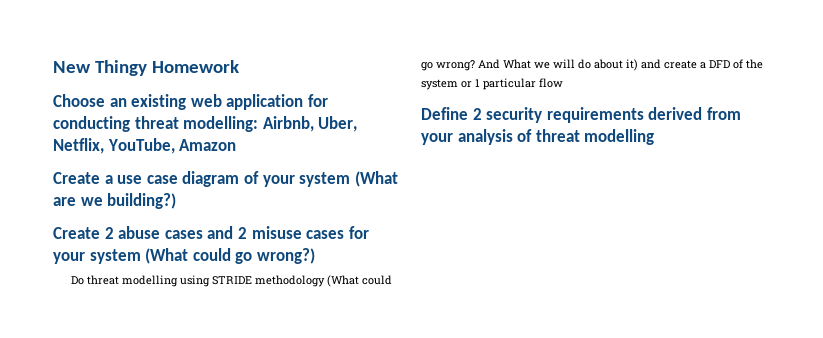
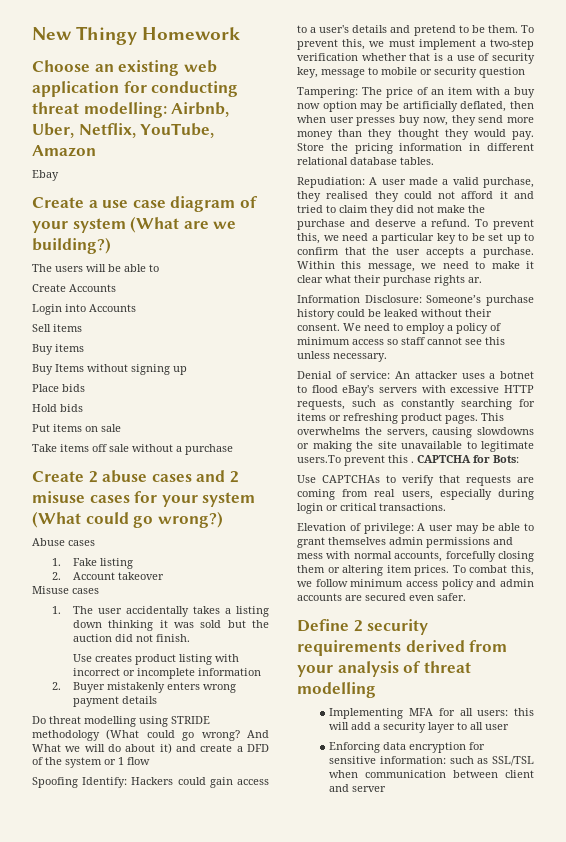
+ Ebay
+ The users will be able to
+ Create Accounts
+ Login into Accounts
+ Sell items
+ Buy items
+ Buy Items without signing up
+ Place bids
+ Hold bids
+ Put items on sale
+ Take items off sale without a purchase
+ Abuse cases
+ 1. Fake listing
+ 2. Account takeover
+ Misuse cases
+ 1. The user accidentally takes a listing down thinking it was sold but the auction did not finish.
+ Use creates product listing with incorrect or incomplete information
+ 2. Buyer mistakenly enters wrong payment details
- And What we will do about it) and create a DFD of the system or 1 particular flow
+ And What we will do about it) and create a DFD of the system or 1 flow
+ Spoofing Identify: Hackers could gain access to a user's details and pretend to be them. To prevent this, we must implement a two-step verification whether that is a use of security key, message to mobile or security question
+ Tampering: The price of an item with a buy now option may be artificially deflated, then when user presses buy now, they send more money than they thought they would pay. Store the pricing information in different relational database tables.
+ Repudiation: A user made a valid purchase, they realised they could not afford it and tried to claim they did not make the purchase and deserve a refund. To prevent this, we need a particular key to be set up to confirm that the user accepts a purchase. Within this message, we need to make it clear what their purchase rights ar.
+ Information Disclosure: Someone’s purchase history could be leaked without their consent. We need to employ a policy of minimum access so staff cannot see this unless necessary.
+ Denial of service: An attacker uses a botnet to flood eBay's servers with excessive HTTP requests, such as constantly searching for items or refreshing product pages. This overwhelms the servers, causing slowdowns or making the site unavailable to legitimate users.To prevent this . CAPTCHA for Bots:
+ Use CAPTCHAs to verify that requests are coming from real users, especially during login or critical transactions.
+ Elevation of privilege: A user may be able to grant themselves admin permissions and mess with normal accounts, forcefully closing them or altering item prices. To combat this, we follow minimum access policy and admin accounts are secured even safer.
+ Implementing MFA for all users: this will add a security layer to all user
+ Enforcing data encryption for sensitive information: such as SSL/TSL when communication between client and server

